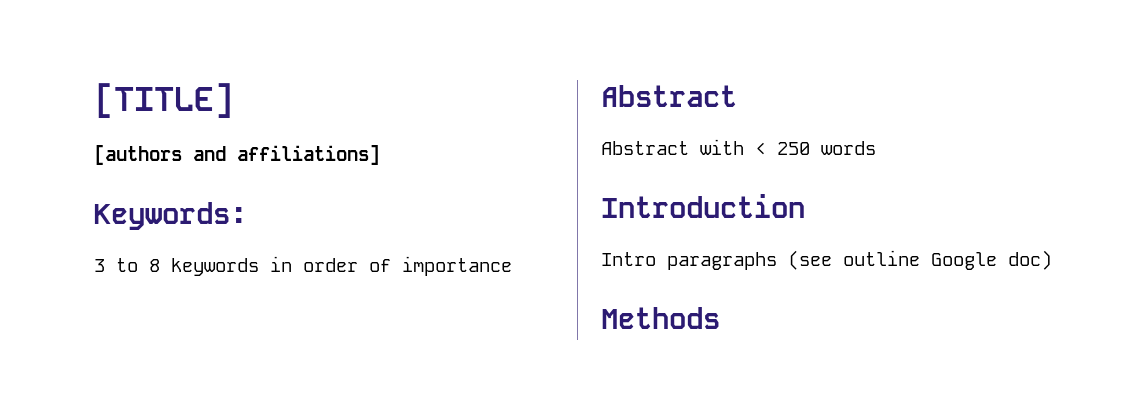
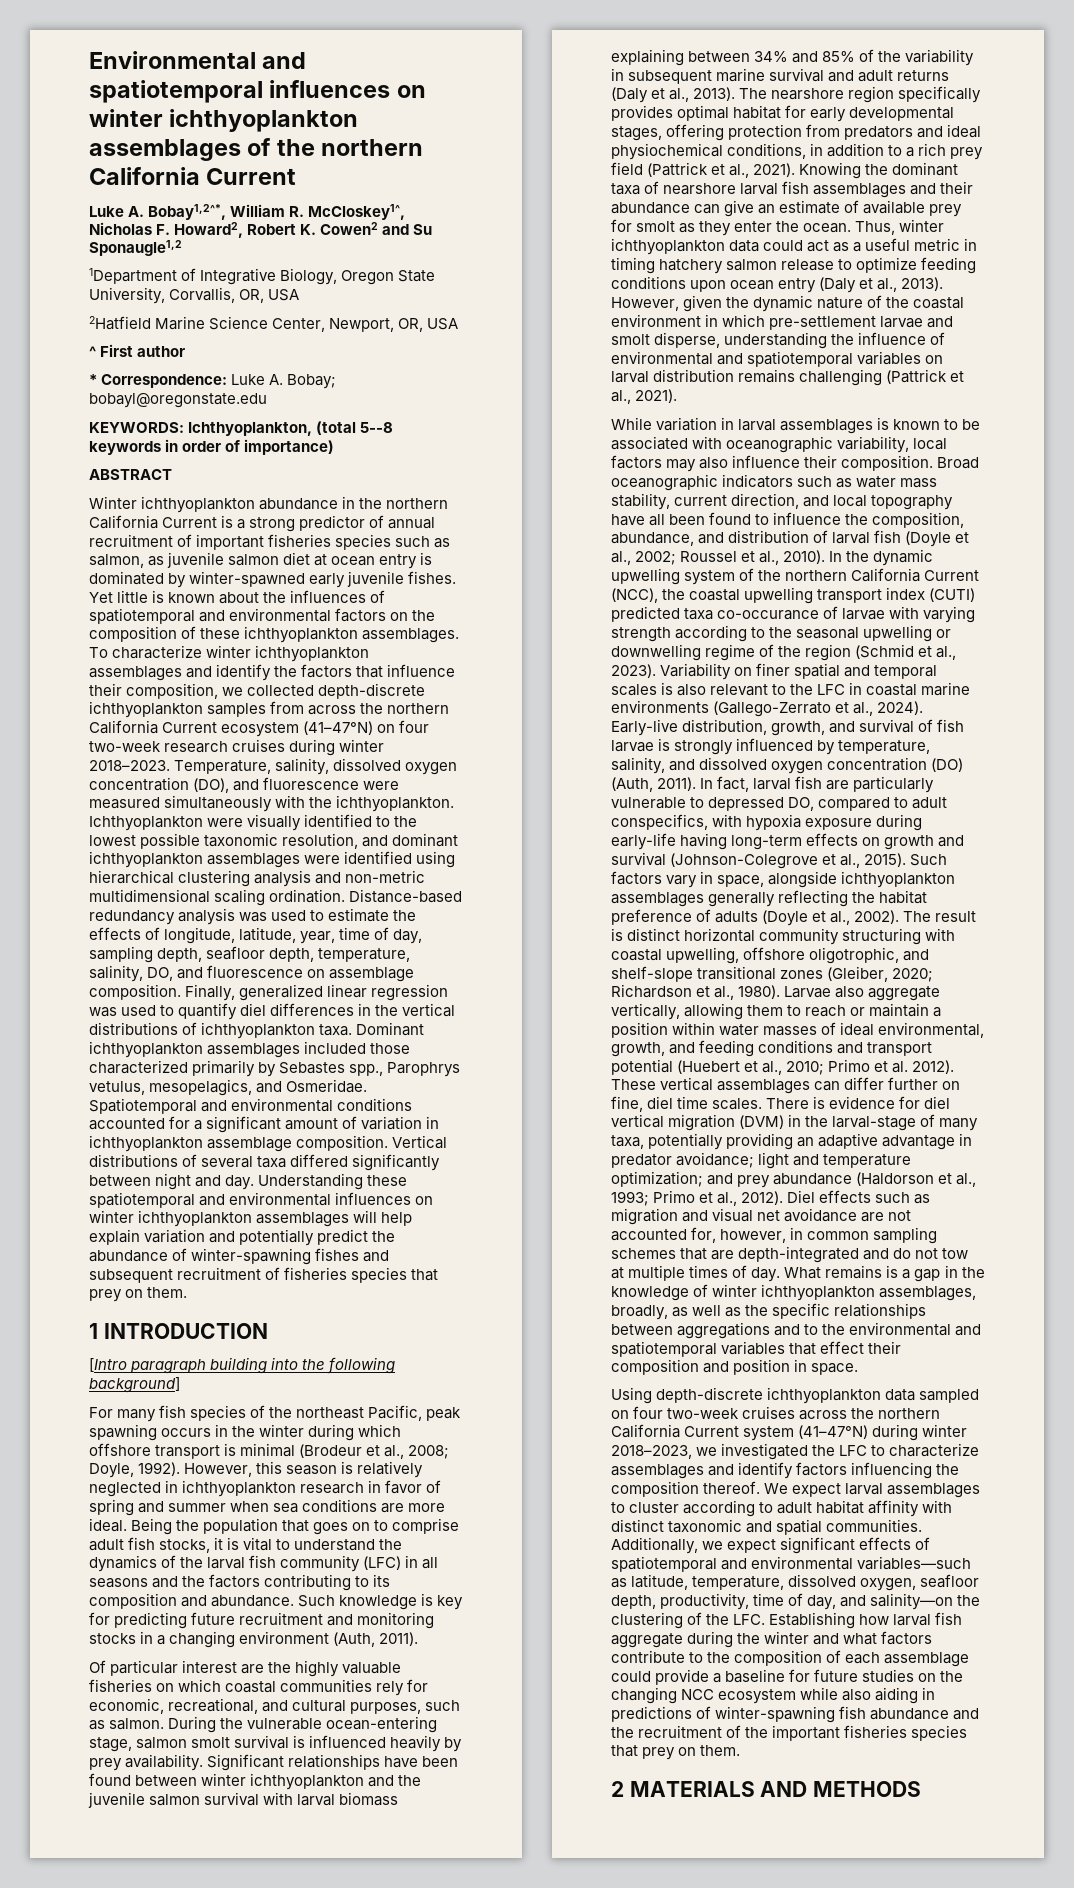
- [TITLE]
- [authors and affiliations]
- Keywords:
- 3 to 8 keywords in order of importance
- Abstract
- Abstract with < 250 words
- Introduction
- Intro paragraphs (see outline Google doc)
- Methods
+ Environmental and spatiotemporal influences on winter ichthyoplankton assemblages of the northern California Current
+ Luke A. Bobay1,2^*, William R. McCloskey1^, Nicholas F. Howard2, Robert K. Cowen2 and Su Sponaugle1,2
+ 1Department of Integrative Biology, Oregon State University, Corvallis, OR, USA
+ 2Hatfield Marine Science Center, Newport, OR, USA
+ ^ First author
+ * Correspondence: Luke A. Bobay; bobayl@oregonstate.edu
+ KEYWORDS: Ichthyoplankton, (total 5--8 keywords in order of importance)
+ ABSTRACT
+ Winter ichthyoplankton abundance in the northern California Current is a strong predictor of annual recruitment of important fisheries species such as salmon, as juvenile salmon diet at ocean entry is dominated by winter-spawned early juvenile fishes. Yet little is known about the influences of spatiotemporal and environmental factors on the composition of these ichthyoplankton assemblages. To characterize winter ichthyoplankton assemblages and identify the factors that influence their composition, we collected depth-discrete ichthyoplankton samples from across the northern California Current ecosystem (41–47°N) on four two-week research cruises during winter 2018–2023. Temperature, salinity, dissolved oxygen concentration (DO), and fluorescence were measured simultaneously with the ichthyoplankton. Ichthyoplankton were visually identified to the lowest possible taxonomic resolution, and dominant ichthyoplankton assemblages were identified using hierarchical clustering analysis and non-metric multidimensional scaling ordination. Distance-based redundancy analysis was used to estimate the effects of longitude, latitude, year, time of day, sampling depth, seafloor depth, temperature, salinity, DO, and fluorescence on assemblage composition. Finally, generalized linear regression was used to quantify diel differences in the vertical distributions of ichthyoplankton taxa. Dominant ichthyoplankton assemblages included those characterized primarily by Sebastes spp., Parophrys vetulus, mesopelagics, and Osmeridae. Spatiotemporal and environmental conditions accounted for a significant amount of variation in ichthyoplankton assemblage composition. Vertical distributions of several taxa differed significantly between night and day. Understanding these spatiotemporal and environmental influences on winter ichthyoplankton assemblages will help explain variation and potentially predict the abundance of winter-spawning fishes and subsequent recruitment of fisheries species that prey on them.
+ 1 INTRODUCTION
+ [Intro paragraph building into the following background]
+ For many fish species of the northeast Pacific, peak spawning occurs in the winter during which offshore transport is minimal (Brodeur et al., 2008; Doyle, 1992). However, this season is relatively neglected in ichthyoplankton research in favor of spring and summer when sea conditions are more ideal. Being the population that goes on to comprise adult fish stocks, it is vital to understand the dynamics of the larval fish community (LFC) in all seasons and the factors contributing to its composition and abundance. Such knowledge is key for predicting future recruitment and monitoring stocks in a changing environment (Auth, 2011).
+ Of particular interest are the highly valuable fisheries on which coastal communities rely for economic, recreational, and cultural purposes, such as salmon. During the vulnerable ocean-entering stage, salmon smolt survival is influenced heavily by prey availability. Significant relationships have been found between winter ichthyoplankton and the juvenile salmon survival with larval biomass explaining between 34% and 85% of the variability in subsequent marine survival and adult returns (Daly et al., 2013). The nearshore region specifically provides optimal habitat for early developmental stages, offering protection from predators and ideal physiochemical conditions, in addition to a rich prey field (Pattrick et al., 2021). Knowing the dominant taxa of nearshore larval fish assemblages and their abundance can give an estimate of available prey for smolt as they enter the ocean. Thus, winter ichthyoplankton data could act as a useful metric in timing hatchery salmon release to optimize feeding conditions upon ocean entry (Daly et al., 2013). However, given the dynamic nature of the coastal environment in which pre-settlement larvae and smolt disperse, understanding the influence of environmental and spatiotemporal variables on larval distribution remains challenging (Pattrick et al., 2021).
+ While variation in larval assemblages is known to be associated with oceanographic variability, local factors may also influence their composition. Broad oceanographic indicators such as water mass stability, current direction, and local topography have all been found to influence the composition, abundance, and distribution of larval fish (Doyle et al., 2002; Roussel et al., 2010). In the dynamic upwelling system of the northern California Current (NCC), the coastal upwelling transport index (CUTI) predicted taxa co-occurance of larvae with varying strength according to the seasonal upwelling or downwelling regime of the region (Schmid et al., 2023). Variability on finer spatial and temporal scales is also relevant to the LFC in coastal marine environments (Gallego-Zerrato et al., 2024). Early-live distribution, growth, and survival of fish larvae is strongly influenced by temperature, salinity, and dissolved oxygen concentration (DO) (Auth, 2011). In fact, larval fish are particularly vulnerable to depressed DO, compared to adult conspecifics, with hypoxia exposure during early-life having long-term effects on growth and survival (Johnson-Colegrove et al., 2015). Such factors vary in space, alongside ichthyoplankton assemblages generally reflecting the habitat preference of adults (Doyle et al., 2002). The result is distinct horizontal community structuring with coastal upwelling, offshore oligotrophic, and shelf-slope transitional zones (Gleiber, 2020; Richardson et al., 1980). Larvae also aggregate vertically, allowing them to reach or maintain a position within water masses of ideal environmental, growth, and feeding conditions and transport potential (Huebert et al., 2010; Primo et al. 2012). These vertical assemblages can differ further on fine, diel time scales. There is evidence for diel vertical migration (DVM) in the larval-stage of many taxa, potentially providing an adaptive advantage in predator avoidance; light and temperature optimization; and prey abundance (Haldorson et al., 1993; Primo et al., 2012). Diel effects such as migration and visual net avoidance are not accounted for, however, in common sampling schemes that are depth-integrated and do not tow at multiple times of day. What remains is a gap in the knowledge of winter ichthyoplankton assemblages, broadly, as well as the specific relationships between aggregations and to the environmental and spatiotemporal variables that effect their composition and position in space.
+ Using depth-discrete ichthyoplankton data sampled on four two-week cruises across the northern California Current system (41–47°N) during winter 2018–2023, we investigated the LFC to characterize assemblages and identify factors influencing the composition thereof. We expect larval assemblages to cluster according to adult habitat affinity with distinct taxonomic and spatial communities. Additionally, we expect significant effects of spatiotemporal and environmental variables—such as latitude, temperature, dissolved oxygen, seafloor depth, productivity, time of day, and salinity—on the clustering of the LFC. Establishing how larval fish aggregate during the winter and what factors contribute to the composition of each assemblage could provide a baseline for future studies on the changing NCC ecosystem while also aiding in predictions of winter-spawning fish abundance and the recruitment of the important fisheries species that prey on them.
+ 2 MATERIALS AND METHODS

